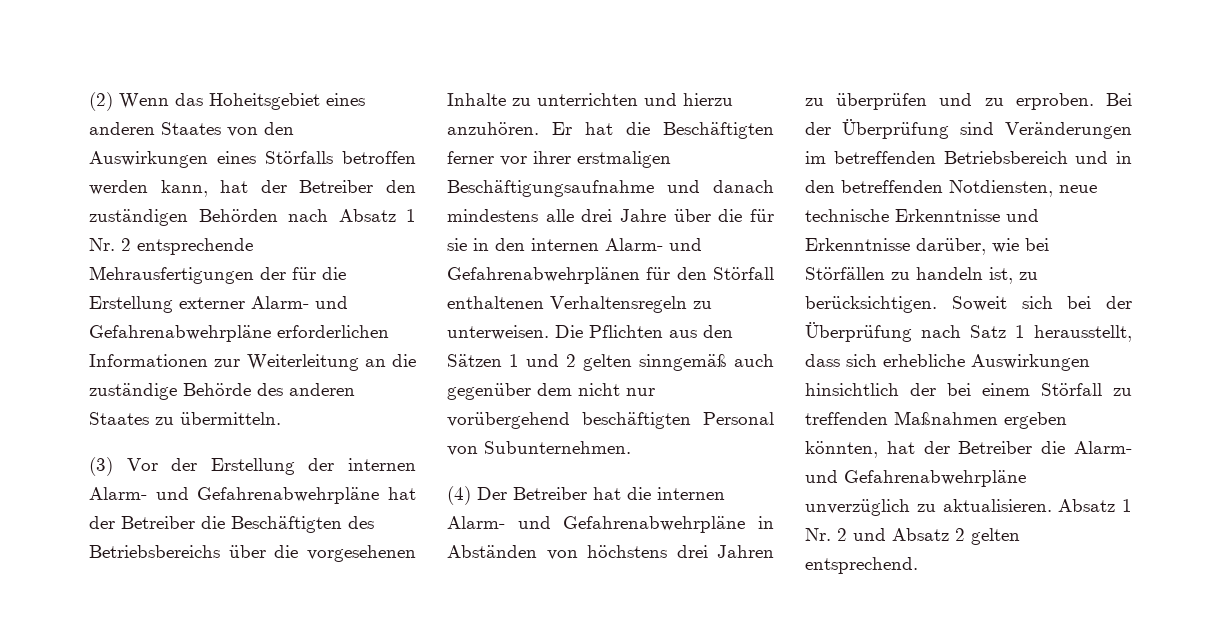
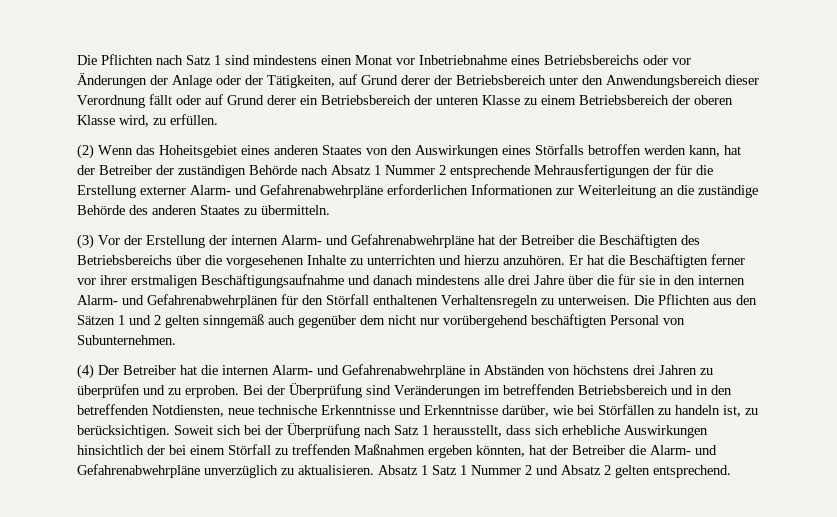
+ Die Pflichten nach Satz 1 sind mindestens einen Monat vor Inbetriebnahme eines Betriebsbereichs oder vor Änderungen der Anlage oder der Tätigkeiten, auf Grund derer der Betriebsbereich unter den Anwendungsbereich dieser Verordnung fällt oder auf Grund derer ein Betriebsbereich der unteren Klasse zu einem Betriebsbereich der oberen Klasse wird, zu erfüllen.
- (2) Wenn das Hoheitsgebiet eines anderen Staates von den Auswirkungen eines Störfalls betroffen werden kann, hat der Betreiber den zuständigen Behörden nach Absatz 1 Nr. 2 entsprechende Mehrausfertigungen der für die Erstellung externer Alarm- und Gefahrenabwehrpläne erforderlichen Informationen zur Weiterleitung an die zuständige Behörde des anderen Staates zu übermitteln.
+ (2) Wenn das Hoheitsgebiet eines anderen Staates von den Auswirkungen eines Störfalls betroffen werden kann, hat der Betreiber der zuständigen Behörde nach Absatz 1 Nummer 2 entsprechende Mehrausfertigungen der für die Erstellung externer Alarm- und Gefahrenabwehrpläne erforderlichen Informationen zur Weiterleitung an die zuständige Behörde des anderen Staates zu übermitteln.
- Absatz 1 Nr. 2 und Absatz 2 gelten entsprechend.
+ Absatz 1 Satz 1 Nummer 2 und Absatz 2 gelten entsprechend.

